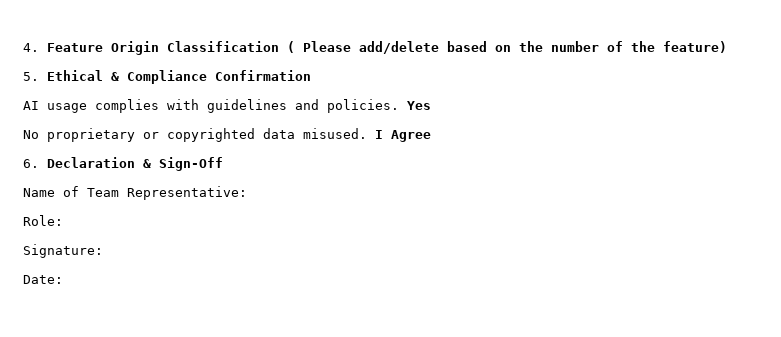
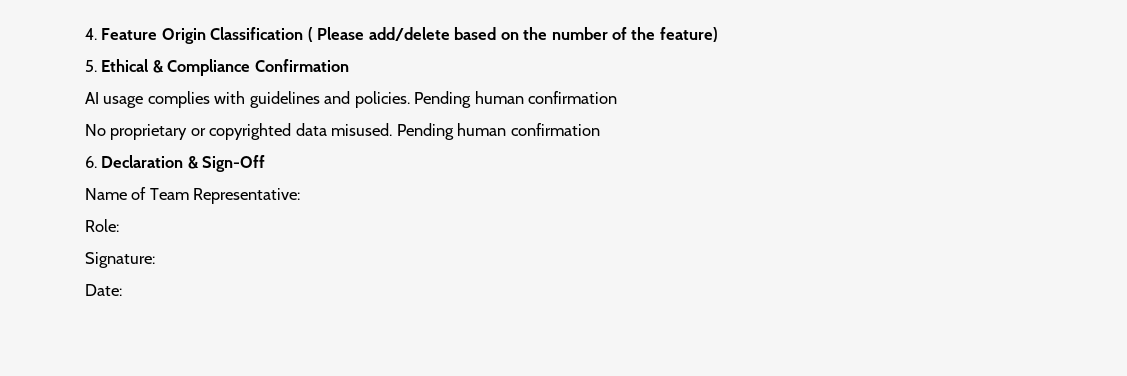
- AI usage complies with guidelines and policies. Yes
+ AI usage complies with guidelines and policies. Pending human confirmation
- No proprietary or copyrighted data misused. I Agree
+ No proprietary or copyrighted data misused. Pending human confirmation

